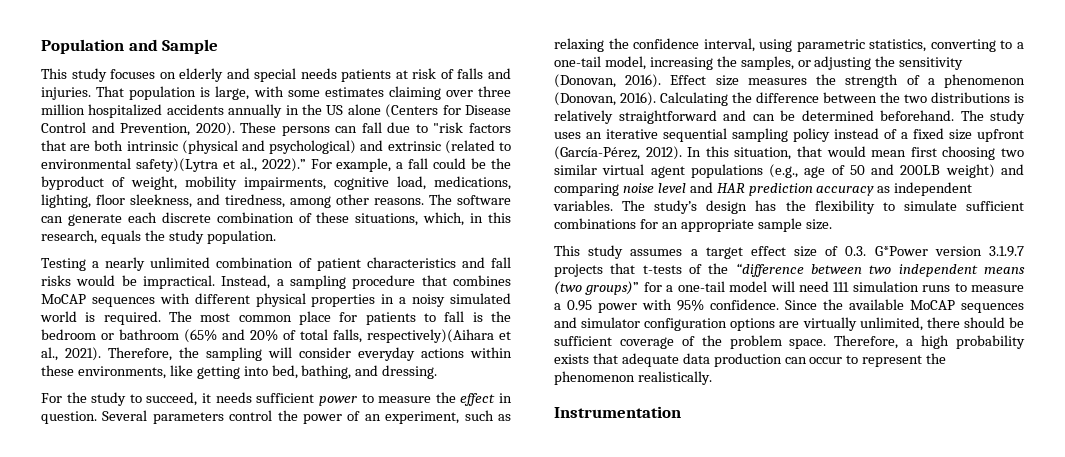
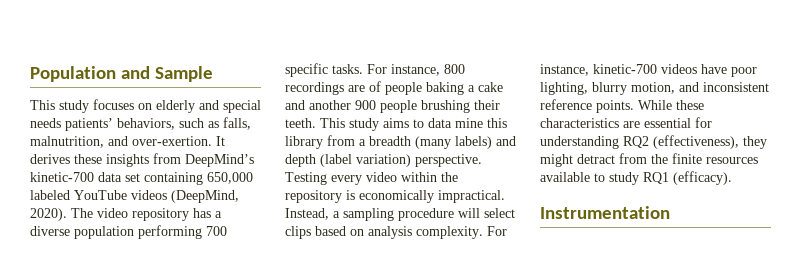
- This study focuses on elderly and special needs patients at risk of falls and injuries. That population is large, with some estimates claiming over three million hospitalized accidents annually in the US alone (Centers for Disease Control and Prevention, 2020). These persons can fall due to "risk factors that are both intrinsic (physical and psychological) and extrinsic (related to environmental safety)(Lytra et al., 2022).” For example, a fall could be the byproduct of weight, mobility impairments, cognitive load, medications, lighting, floor sleekness, and tiredness, among other reasons. The software can generate each discrete combination of these situations, which, in this research, equals the study population.
- Testing a nearly unlimited combination of patient characteristics and fall risks would be impractical.
+ This study focuses on elderly and special needs patients’ behaviors, such as falls, malnutrition, and over-exertion. It derives these insights from DeepMind’s kinetic-700 data set containing 650,000 labeled YouTube videos (DeepMind, 2020). The video repository has a diverse population performing 700 specific tasks. For instance, 800 recordings are of people baking a cake and another 900 people brushing their teeth. This study aims to data mine this library from a breadth (many labels) and depth (label variation) perspective. Testing every video within the repository is economically impractical.
- Instead, a sampling procedure that combines MoCAP sequences with different physical properties in a noisy simulated world is required. The most common place for patients to fall is the bedroom or bathroom (65% and 20% of total falls, respectively)(Aihara et al., 2021). Therefore, the sampling will consider everyday actions within these environments, like getting into bed, bathing, and dressing.
- For the study to succeed, it needs sufficient power to measure the effect in question. Several parameters control the power of an experiment, such as relaxing the confidence interval, using parametric statistics, converting to a one-tail model, increasing the samples, or adjusting the sensitivity (Donovan, 2016). Effect size measures the strength of a phenomenon (Donovan, 2016). Calculating the difference between the two distributions is relatively straightforward and can be determined beforehand. The study uses an iterative sequential sampling policy instead of a fixed size upfront (García-Pérez, 2012). In this situation, that would mean first choosing two similar virtual agent populations (e.g., age of 50 and 200LB weight) and comparing noise level and HAR prediction accuracy as independent variables. The study’s design has the flexibility to simulate sufficient combinations for an appropriate sample size.
- This study assumes a target effect size of 0.3. G*Power version 3.1.9.7 projects that t-tests of the “difference between two independent means (two groups)” for a one-tail model will need 111 simulation runs to measure a 0.95 power with 95% confidence. Since the available MoCAP sequences and simulator configuration options are virtually unlimited, there should be sufficient coverage of the problem space. Therefore, a high probability exists that adequate data production can occur to represent the phenomenon realistically.
+ Instead, a sampling procedure will select clips based on analysis complexity. For instance, kinetic-700 videos have poor lighting, blurry motion, and inconsistent reference points. While these characteristics are essential for understanding RQ2 (effectiveness), they might detract from the finite resources available to study RQ1 (efficacy).

